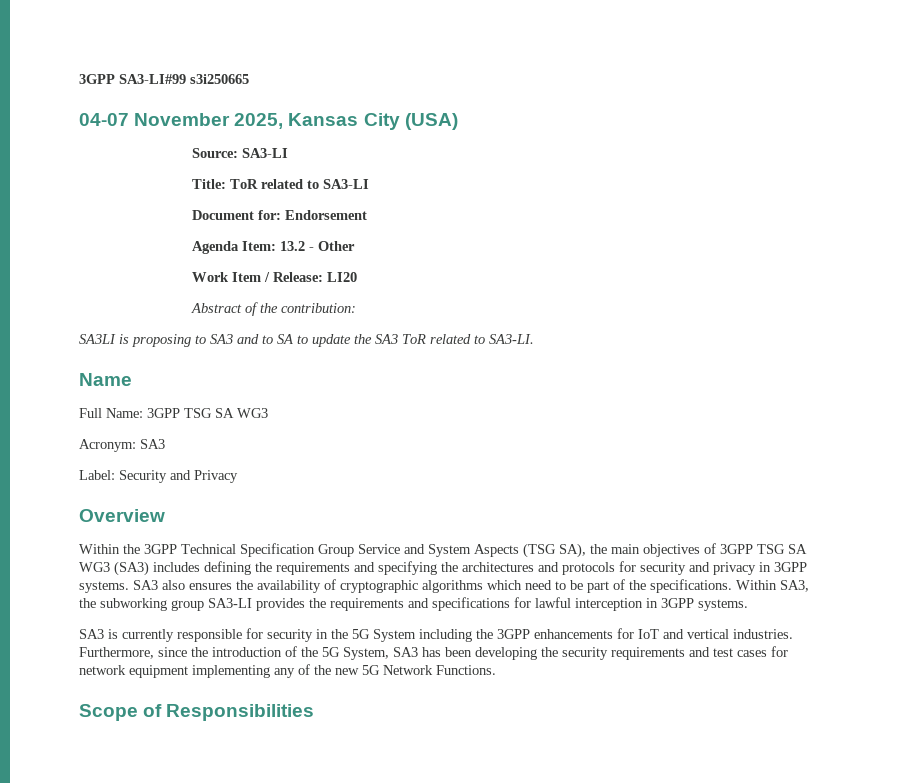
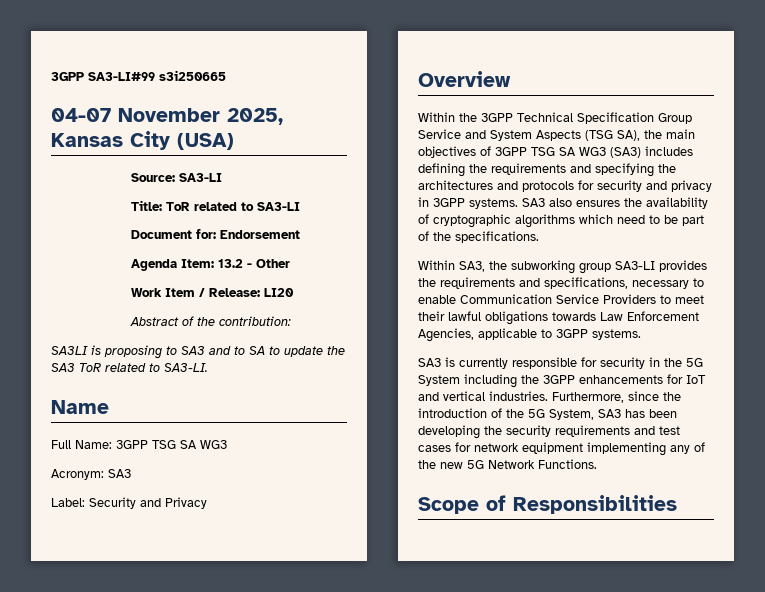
- SA3 also ensures the availability of cryptographic algorithms which need to be part of the specifications. Within SA3, the subworking group SA3-LI provides the requirements and specifications for lawful interception in 3GPP systems.
+ SA3 also ensures the availability of cryptographic algorithms which need to be part of the specifications.
+ Within SA3, the subworking group SA3-LI provides the requirements and specifications, necessary to enable Communication Service Providers to meet their lawful obligations towards Law Enforcement Agencies, applicable to 3GPP systems.

